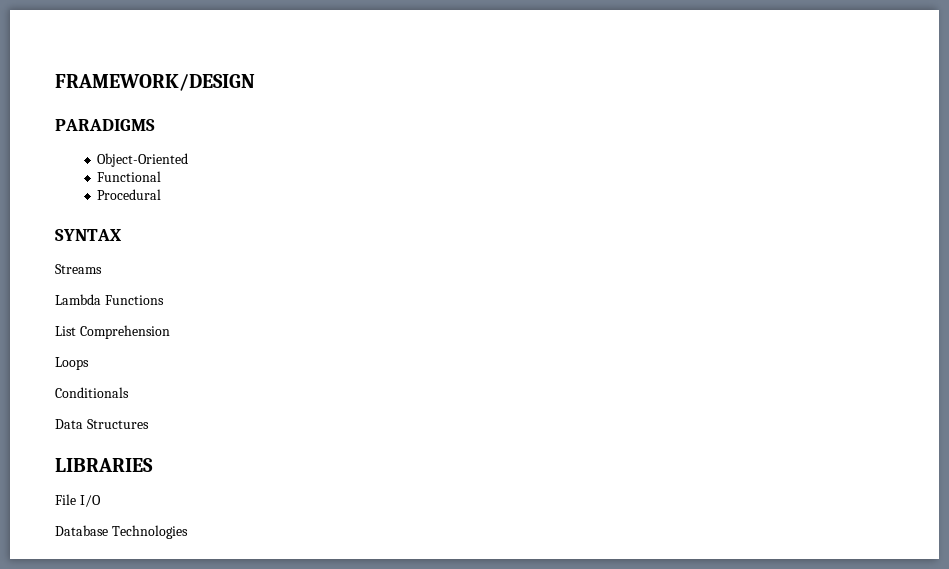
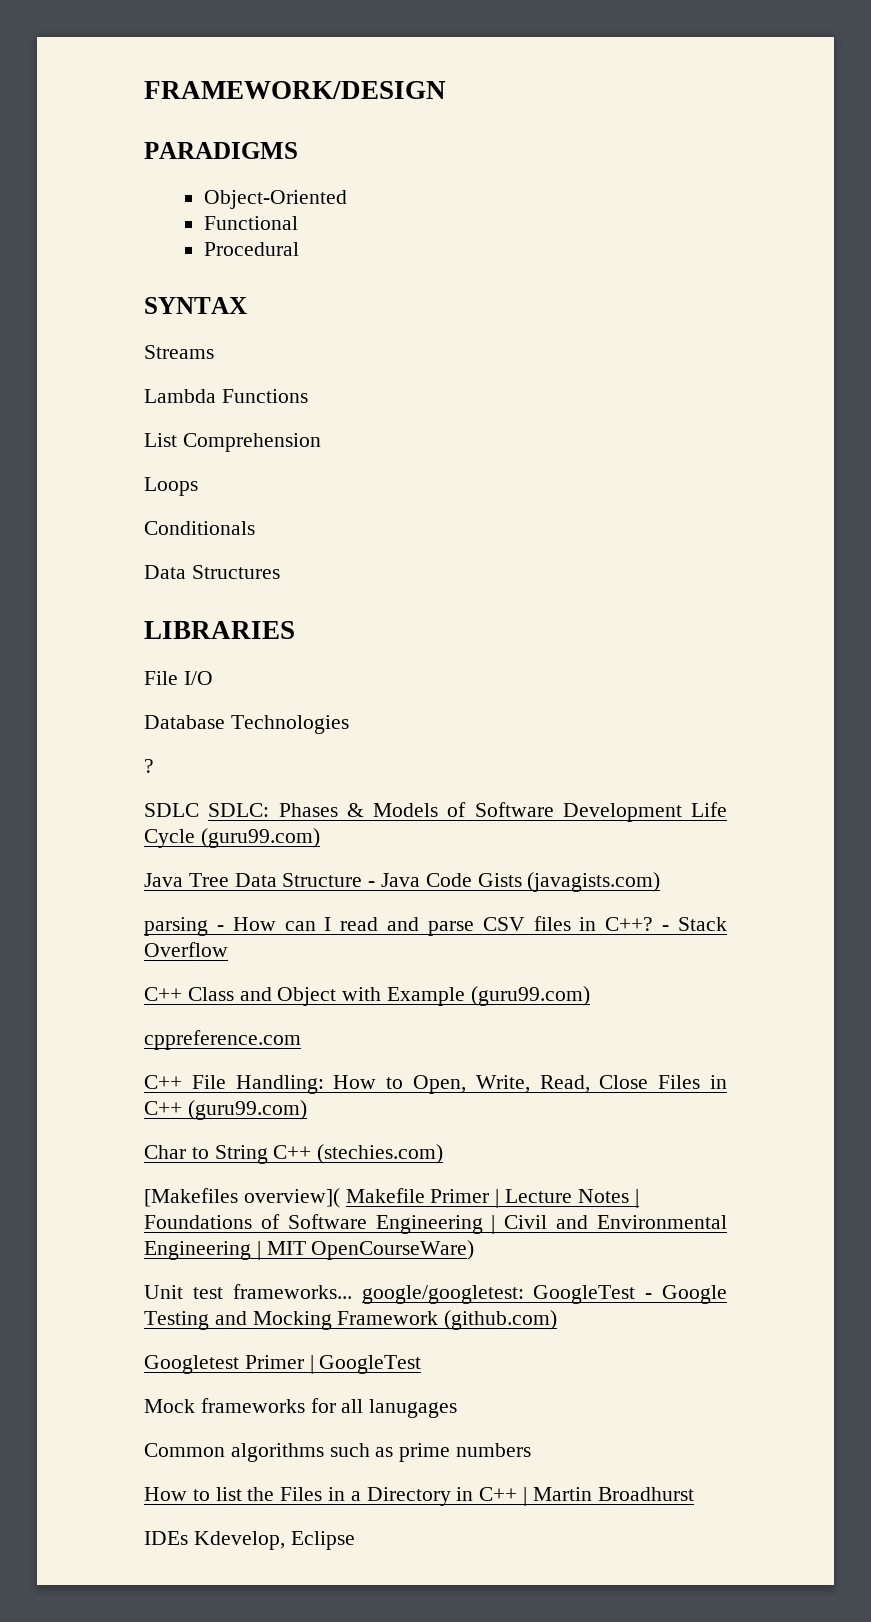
+ ?
+ SDLC SDLC: Phases & Models of Software Development Life Cycle (guru99.com)
+ Java Tree Data Structure - Java Code Gists (javagists.com)
+ parsing - How can I read and parse CSV files in C++? - Stack Overflow
+ C++ Class and Object with Example (guru99.com)
+ cppreference.com
+ C++ File Handling: How to Open, Write, Read, Close Files in C++ (guru99.com)
+ Char to String C++ (stechies.com)
+ [Makefiles overview]( Makefile Primer | Lecture Notes | Foundations of Software Engineering | Civil and Environmental Engineering | MIT OpenCourseWare)
+ Unit test frameworks... google/googletest: GoogleTest - Google Testing and Mocking Framework (github.com)
+ Googletest Primer | GoogleTest
+ Mock frameworks for all lanugages
+ Common algorithms such as prime numbers
+ How to list the Files in a Directory in C++ | Martin Broadhurst
+ IDEs Kdevelop, Eclipse

